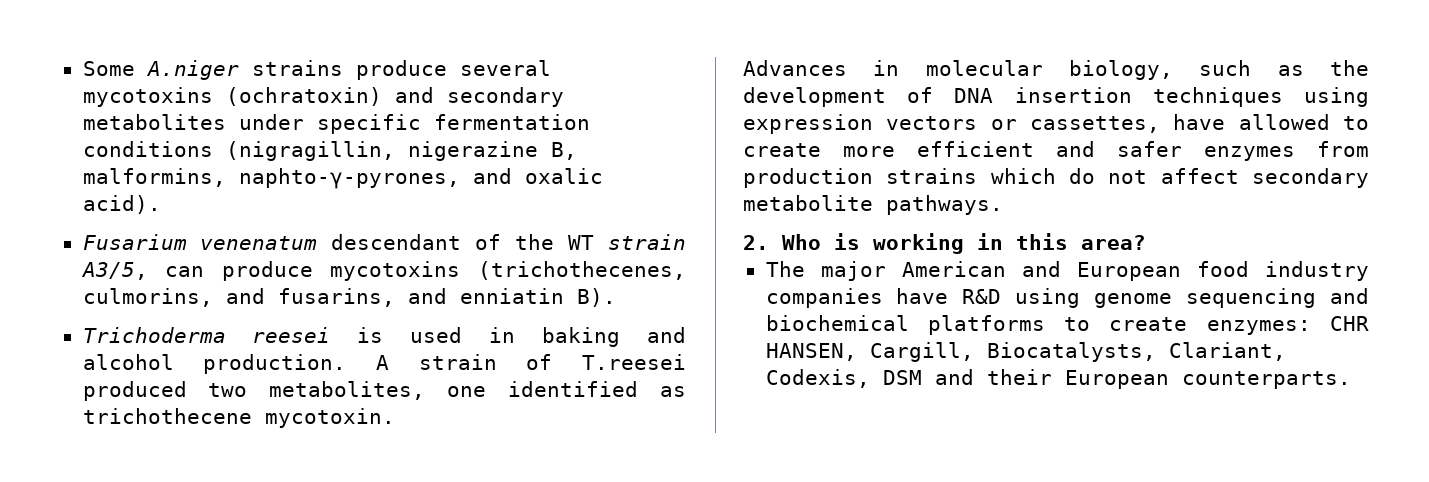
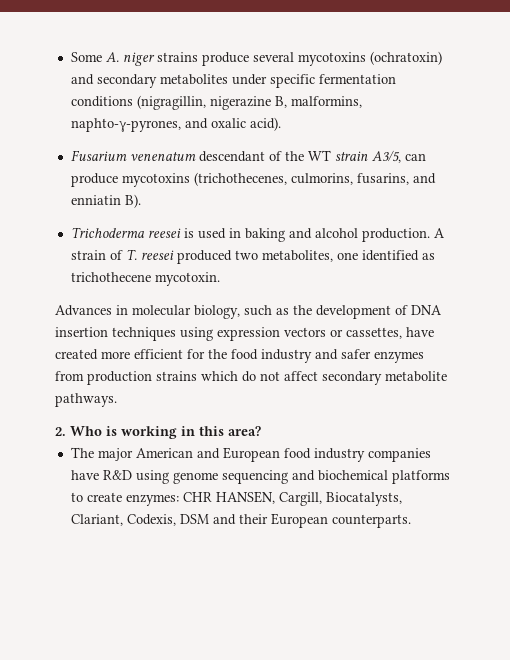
- Some A.niger strains produce several mycotoxins (ochratoxin) and secondary metabolites under specific fermentation conditions (nigragillin, nigerazine B, malformins, naphto-γ-pyrones, and oxalic acid).
+ Some A. niger strains produce several mycotoxins (ochratoxin) and secondary metabolites under specific fermentation conditions (nigragillin, nigerazine B, malformins, naphto-γ-pyrones, and oxalic acid).
- Fusarium venenatum descendant of the WT strain A3/5, can produce mycotoxins (trichothecenes, culmorins, and fusarins, and enniatin B).
+ Fusarium venenatum descendant of the WT strain A3/5, can produce mycotoxins (trichothecenes, culmorins, fusarins, and enniatin B).
- A strain of T.reesei produced two metabolites, one identified as trichothecene mycotoxin.
+ A strain of T. reesei produced two metabolites, one identified as trichothecene mycotoxin.
- Advances in molecular biology, such as the development of DNA insertion techniques using expression vectors or cassettes, have allowed to create more efficient and safer enzymes from production strains which do not affect secondary metabolite pathways.
+ Advances in molecular biology, such as the development of DNA insertion techniques using expression vectors or cassettes, have created more efficient for the food industry and safer enzymes from production strains which do not affect secondary metabolite pathways.

